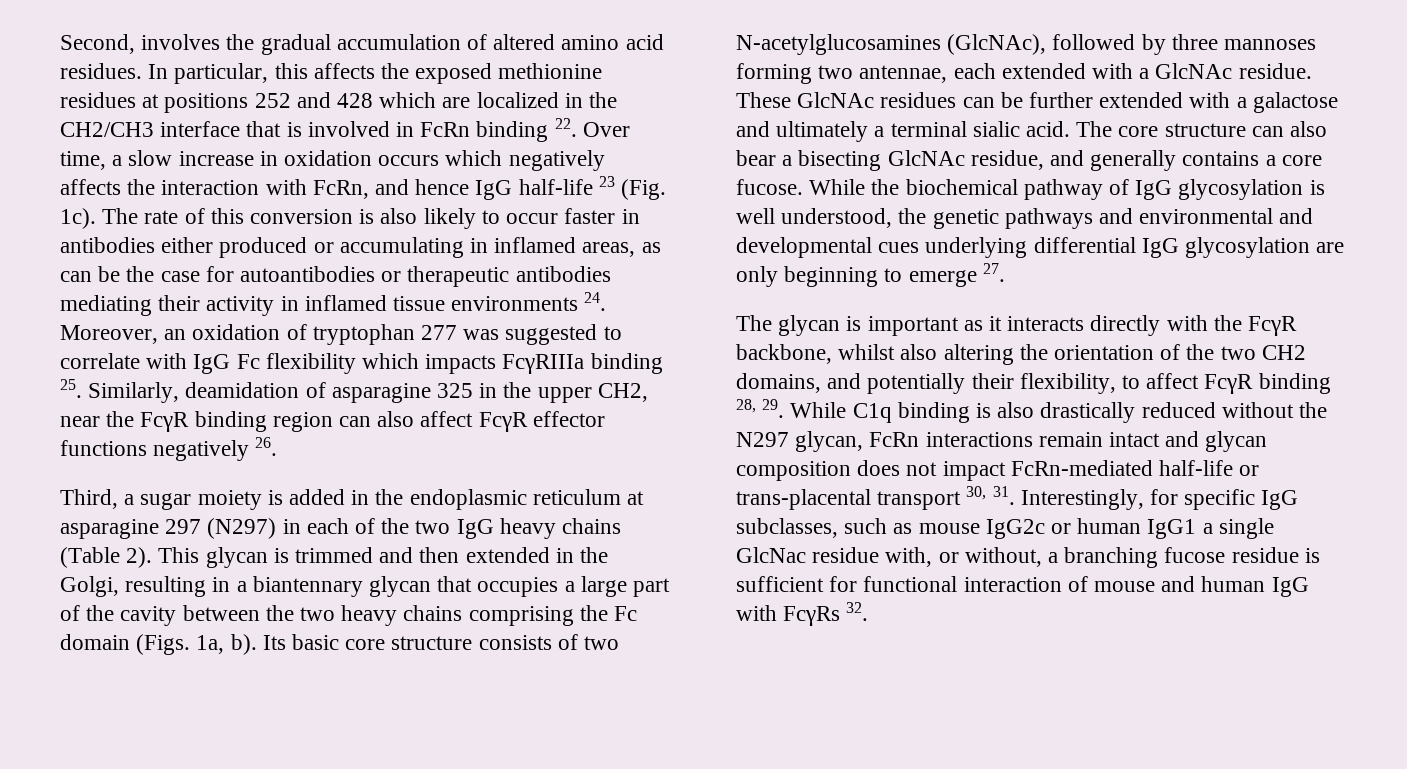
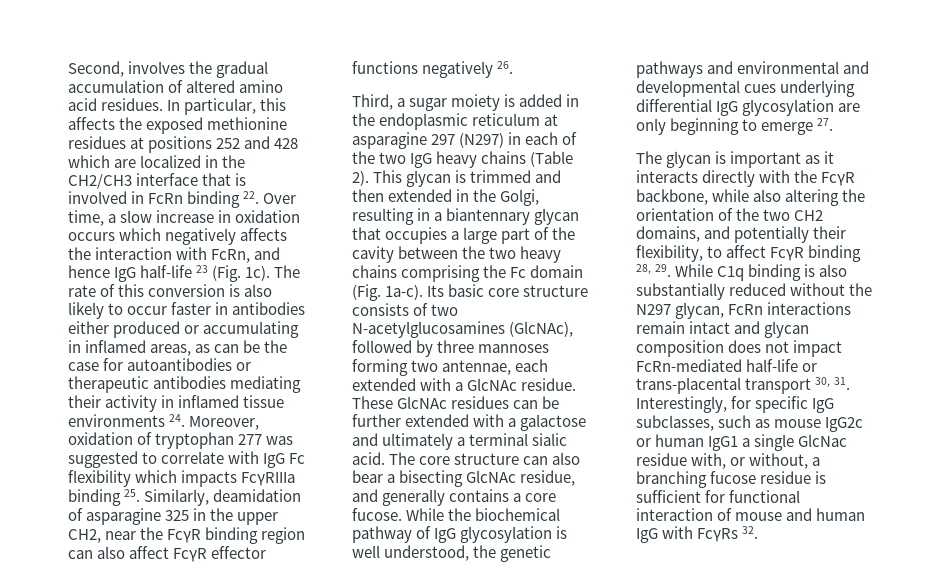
- The rate of this conversion is also likely to occur faster in antibodies either produced or accumulating in inflamed areas, as can be the case for autoantibodies or therapeutic antibodies mediating their activity in inflamed tissue environments 24. Moreover, an oxidation of tryptophan 277 was suggested to correlate with IgG Fc flexibility which impacts FcγRIIIa binding 25. Similarly, deamidation of asparagine 325 in the upper CH2, near the FcγR binding region can also affect FcγR effector functions negatively 26.
+ The rate of this conversion is also likely to occur faster in antibodies either produced or accumulating in inflamed areas, as can be the case for autoantibodies or therapeutic antibodies mediating their activity in inflamed tissue environments 24. Moreover, oxidation of tryptophan 277 was suggested to correlate with IgG Fc flexibility which impacts FcγRIIIa binding 25. Similarly, deamidation of asparagine 325 in the upper CH2, near the FcγR binding region can also affect FcγR effector functions negatively 26.
- This glycan is trimmed and then extended in the Golgi, resulting in a biantennary glycan that occupies a large part of the cavity between the two heavy chains comprising the Fc domain (Figs. 1a, b).
+ This glycan is trimmed and then extended in the Golgi, resulting in a biantennary glycan that occupies a large part of the cavity between the two heavy chains comprising the Fc domain (Fig. 1a-c).
- The glycan is important as it interacts directly with the FcγR backbone, whilst also altering the orientation of the two CH2 domains, and potentially their flexibility, to affect FcγR binding 28, 29. While C1q binding is also drastically reduced without the N297 glycan, FcRn interactions remain intact and glycan composition does not impact FcRn-mediated half-life or trans-placental transport 30, 31. Interestingly, for specific IgG subclasses, such as mouse IgG2c or human IgG1 a single GlcNac residue with, or without, a branching fucose residue is sufficient for functional interaction of mouse and human IgG with FcγRs 32.
+ The glycan is important as it interacts directly with the FcγR backbone, while also altering the orientation of the two CH2 domains, and potentially their flexibility, to affect FcγR binding 28, 29. While C1q binding is also substantially reduced without the N297 glycan, FcRn interactions remain intact and glycan composition does not impact FcRn-mediated half-life or trans-placental transport 30, 31. Interestingly, for specific IgG subclasses, such as mouse IgG2c or human IgG1 a single GlcNac residue with, or without, a branching fucose residue is sufficient for functional interaction of mouse and human IgG with FcγRs 32.

